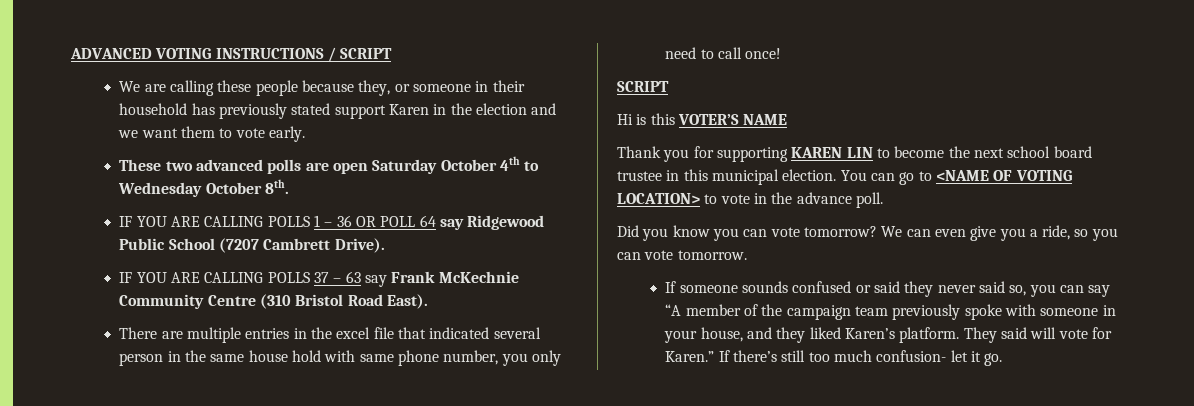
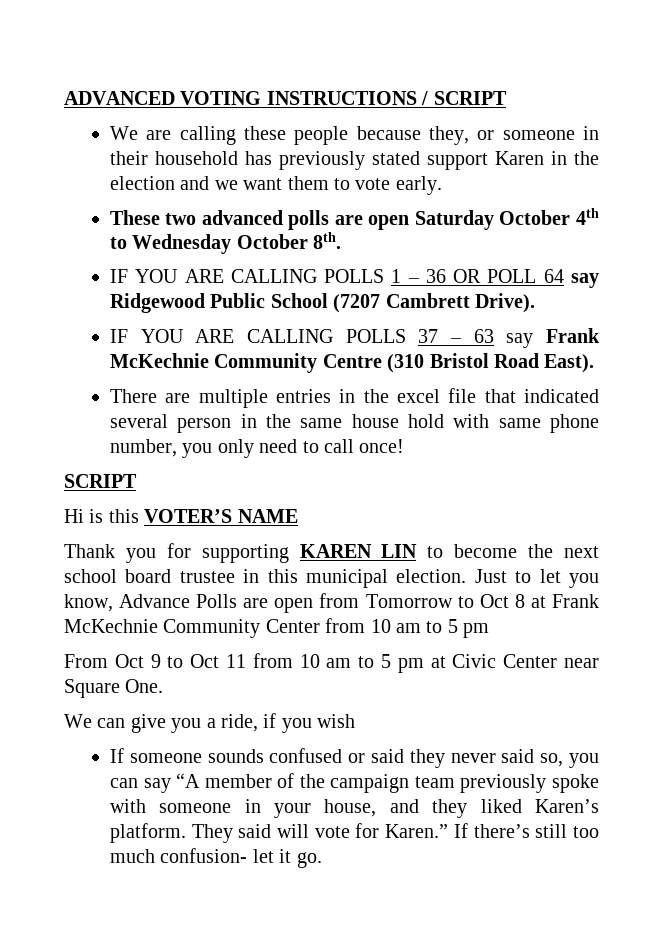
- You can go to <NAME OF VOTING LOCATION> to vote in the advance poll.
- Did you know you can vote tomorrow? We can even give you a ride, so you can vote tomorrow.
+ Just to let you know, Advance Polls are open from Tomorrow to Oct 8 at Frank McKechnie Community Center from 10 am to 5 pm
+ From Oct 9 to Oct 11 from 10 am to 5 pm at Civic Center near Square One.
+ We can give you a ride, if you wish

